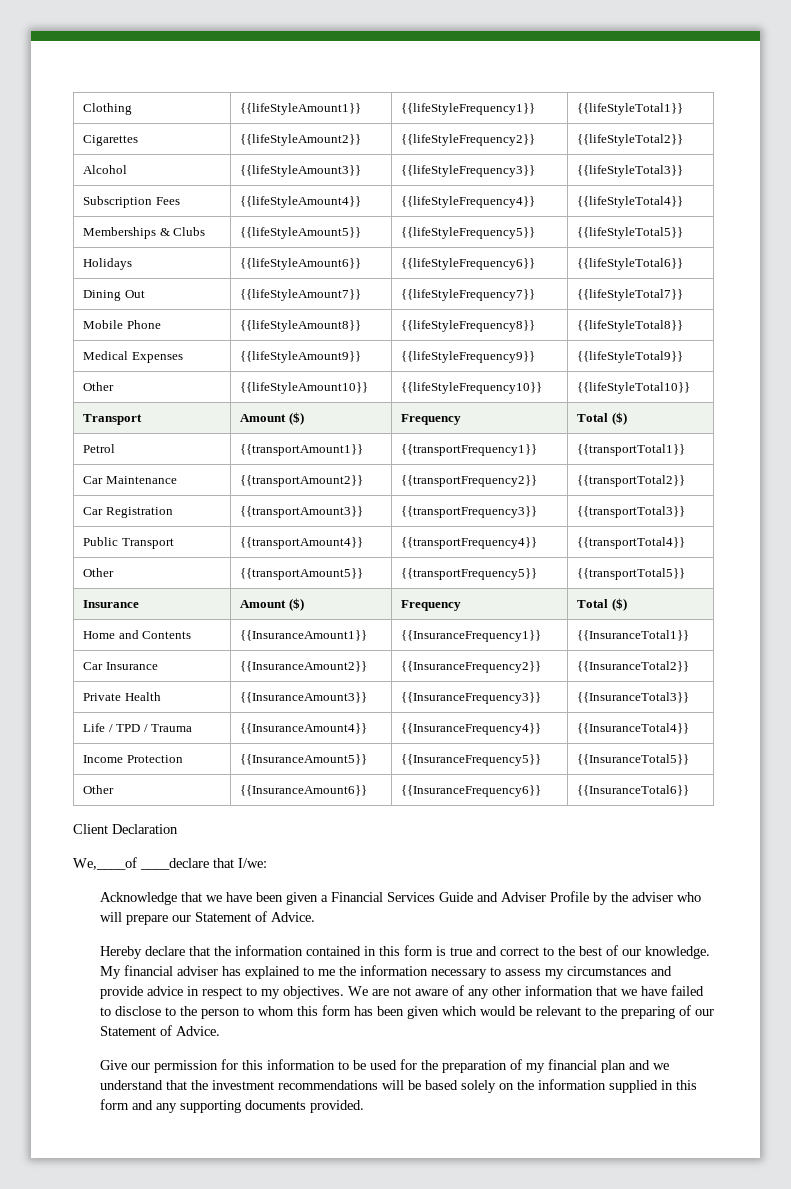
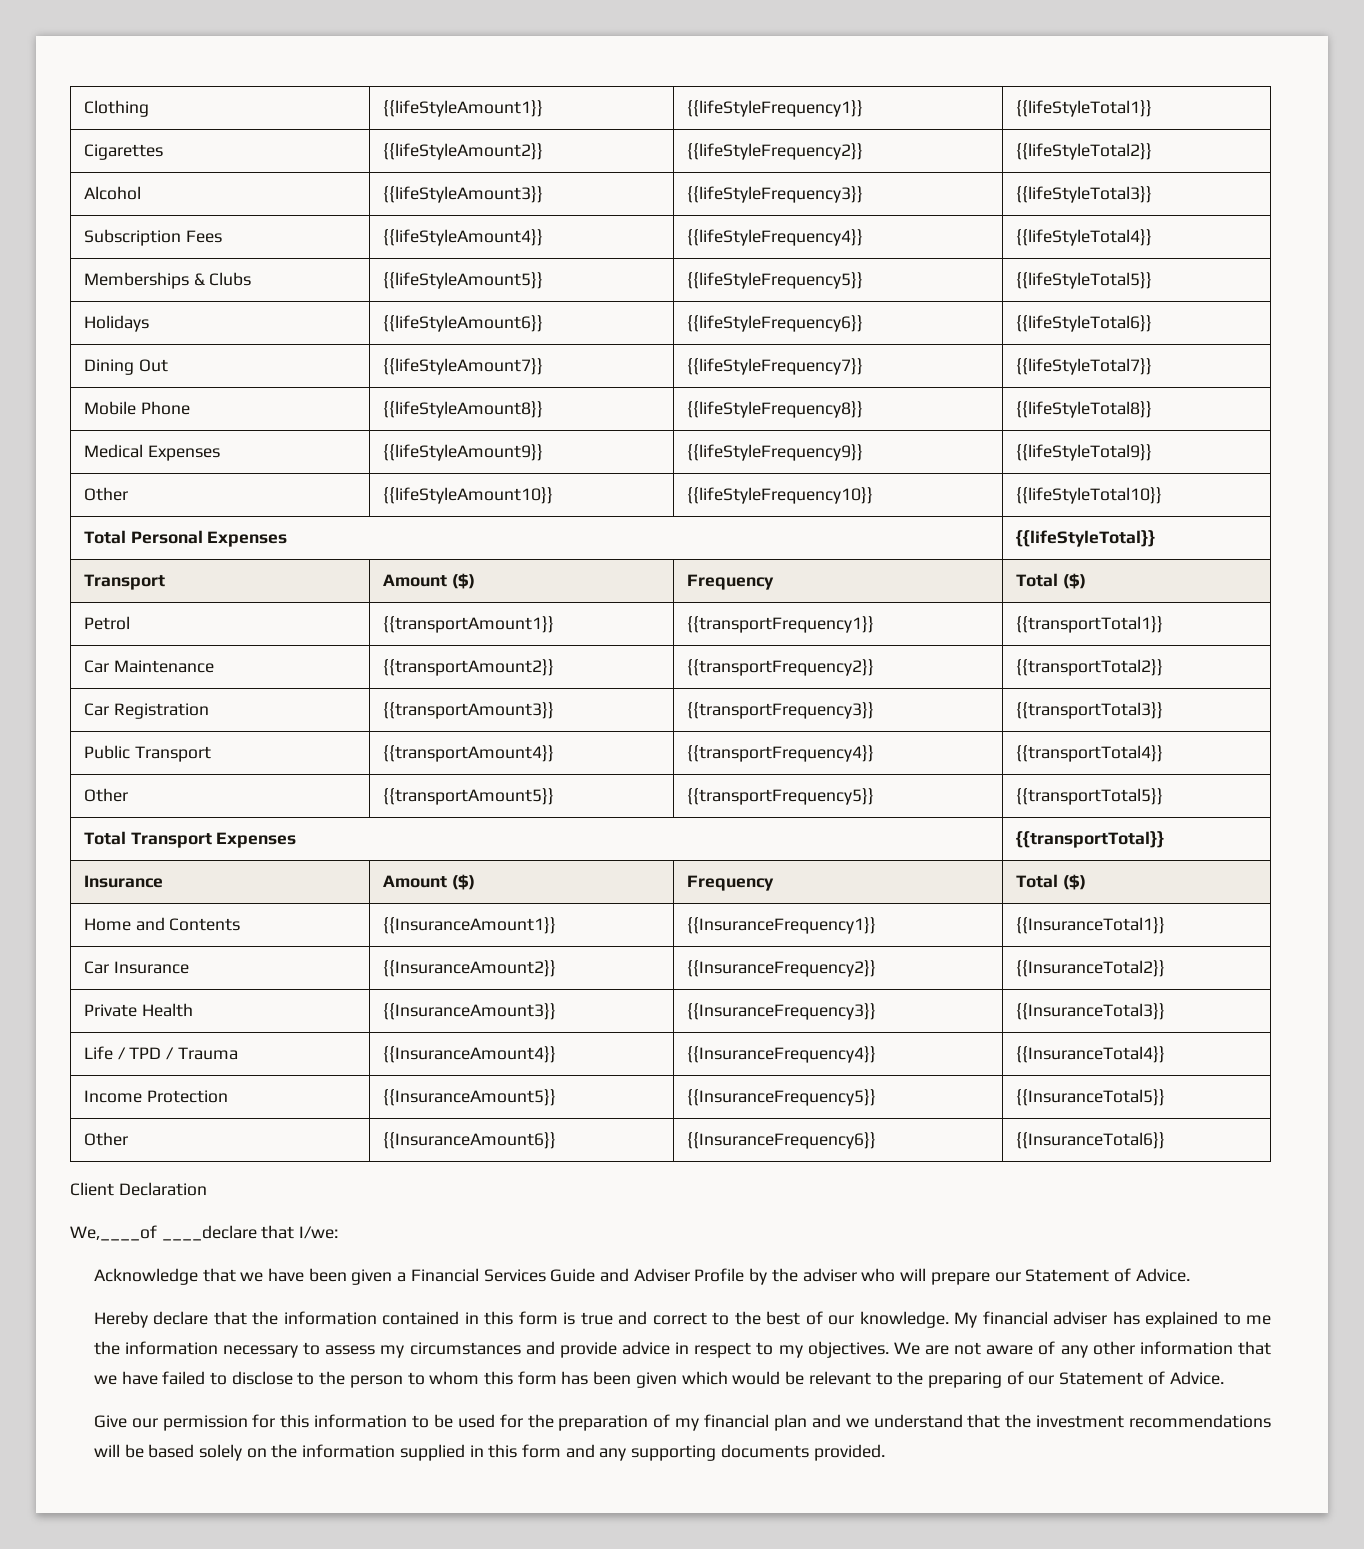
+ Total Personal Expenses | {{lifeStyleTotal}}
+ Total Transport Expenses | {{transportTotal}}

